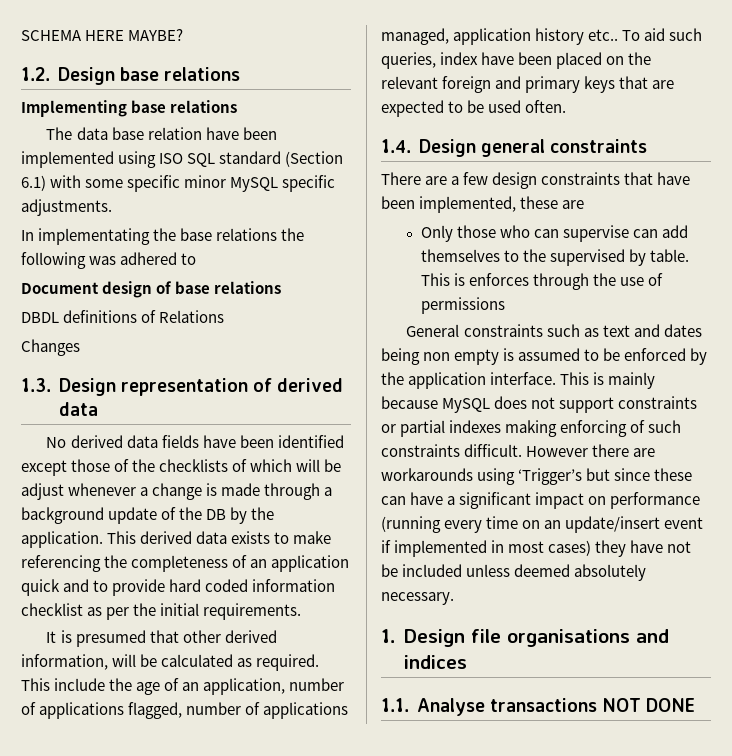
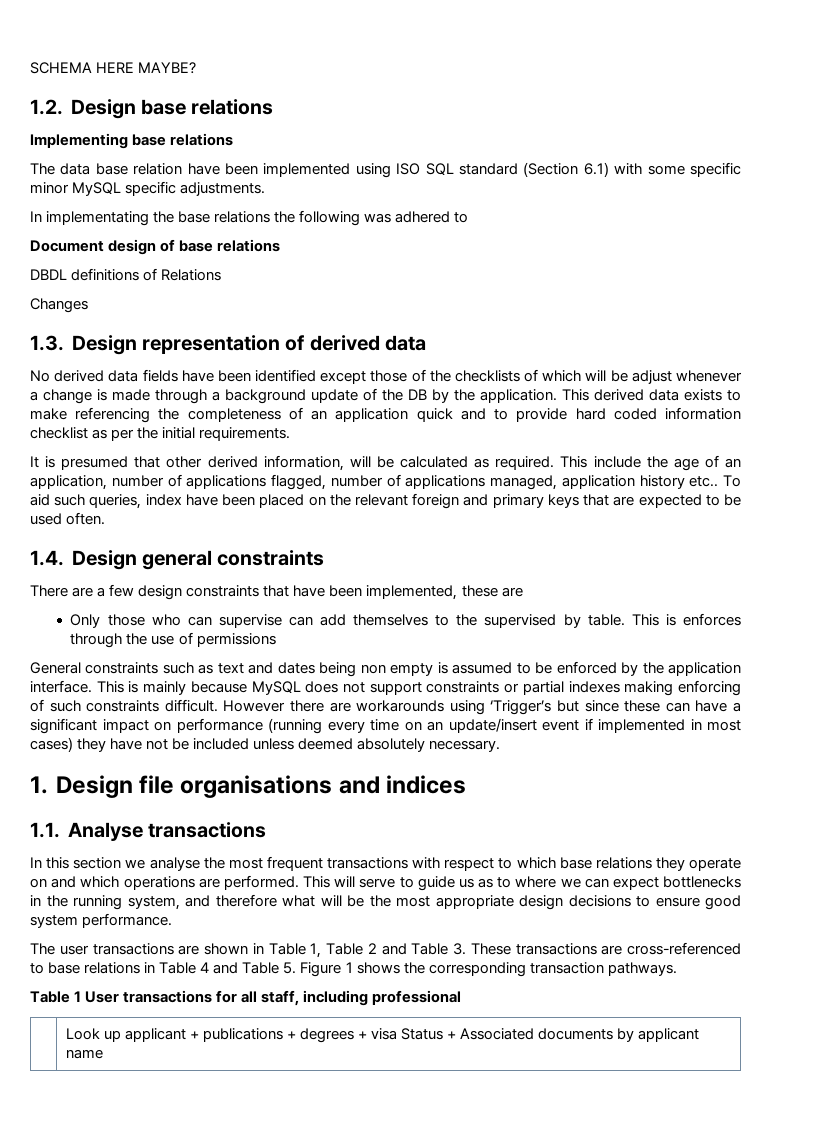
- 1.1. Analyse transactions NOT DONE
+ 1.1. Analyse transactions
+ In this section we analyse the most frequent transactions with respect to which base relations they operate on and which operations are performed. This will serve to guide us as to where we can expect bottlenecks in the running system, and therefore what will be the most appropriate design decisions to ensure good system performance.
+ The user transactions are shown in Table 1, Table 2 and Table 3. These transactions are cross-referenced to base relations in Table 4 and Table 5. Figure 1 shows the corresponding transaction pathways.
+ Table 1 User transactions for all staff, including professional
+ | Look up applicant + publications + degrees + visa Status + Associated documents by applicant name

